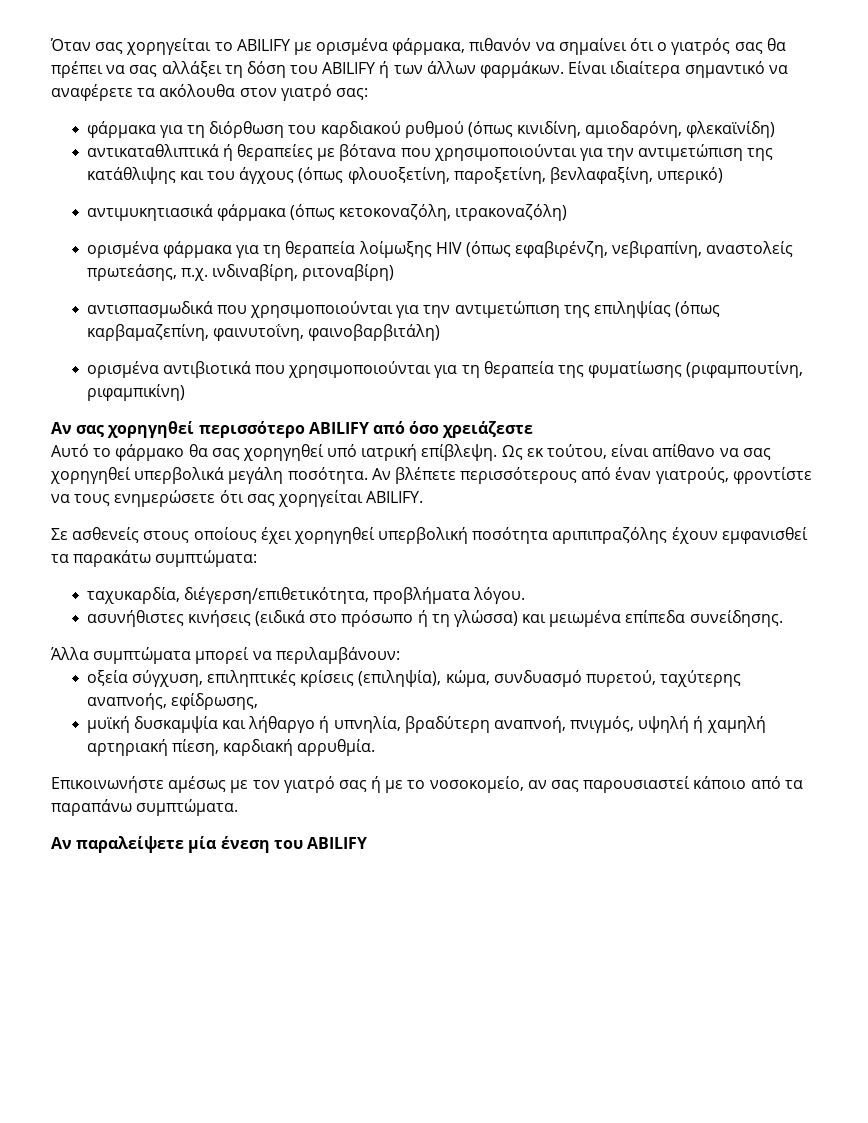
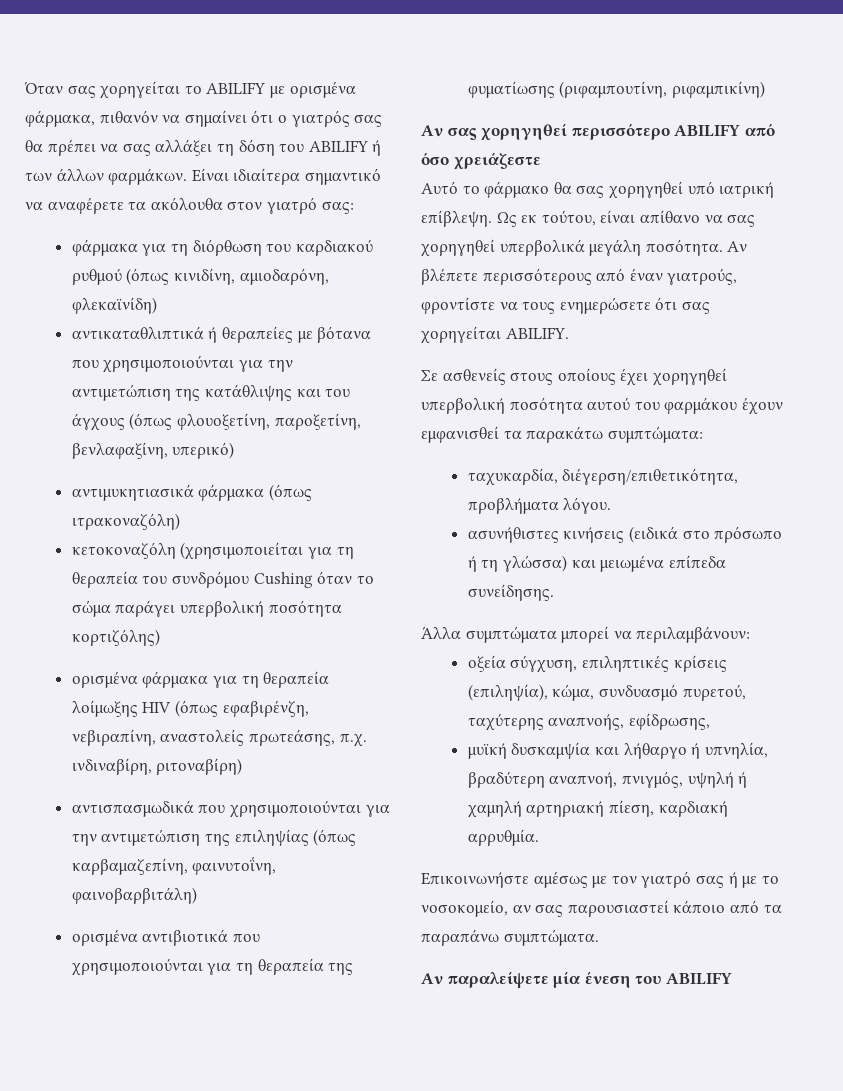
- αντιμυκητιασικά φάρμακα (όπως κετοκοναζόλη, ιτρακοναζόλη)
+ αντιμυκητιασικά φάρμακα (όπως ιτρακοναζόλη)
+ κετοκοναζόλη (χρησιμοποιείται για τη θεραπεία του συνδρόμου Cushing όταν το σώμα παράγει υπερβολική ποσότητα κορτιζόλης)
- Σε ασθενείς στους οποίους έχει χορηγηθεί υπερβολική ποσότητα αριπιπραζόλης έχουν εμφανισθεί τα παρακάτω συμπτώματα:
+ Σε ασθενείς στους οποίους έχει χορηγηθεί υπερβολική ποσότητα αυτού του φαρμάκου έχουν εμφανισθεί τα παρακάτω συμπτώματα:

